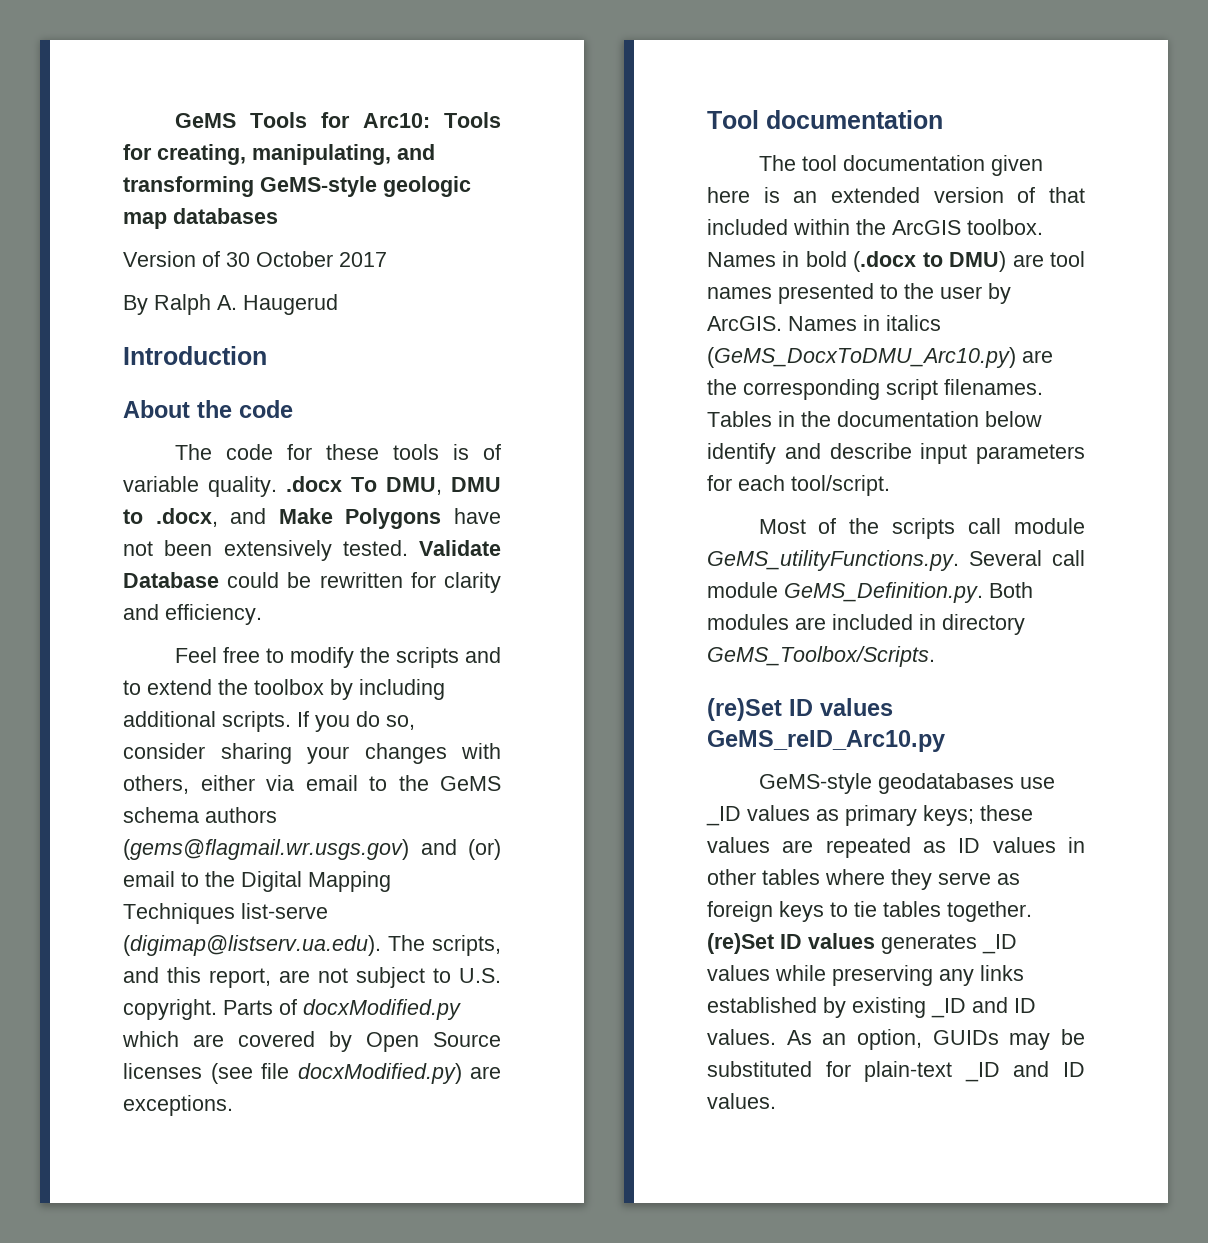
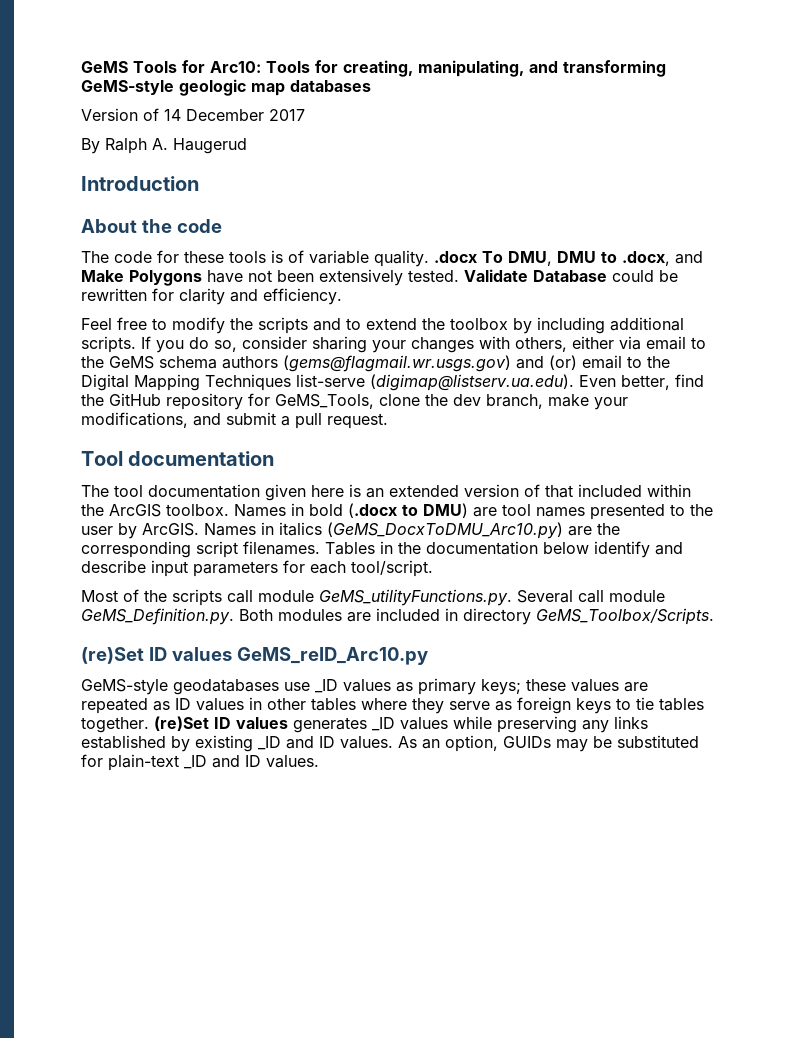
- Version of 30 October 2017
+ Version of 14 December 2017
- If you do so, consider sharing your changes with others, either via email to the GeMS schema authors (gems@flagmail.wr.usgs.gov) and (or) email to the Digital Mapping Techniques list-serve (digimap@listserv.ua.edu). The scripts, and this report, are not subject to U.S. copyright. Parts of docxModified.py which are covered by Open Source licenses (see file docxModified.py) are exceptions.
+ If you do so, consider sharing your changes with others, either via email to the GeMS schema authors (gems@flagmail.wr.usgs.gov) and (or) email to the Digital Mapping Techniques list-serve (digimap@listserv.ua.edu). Even better, find the GitHub repository for GeMS_Tools, clone the dev branch, make your modifications, and submit a pull request.

